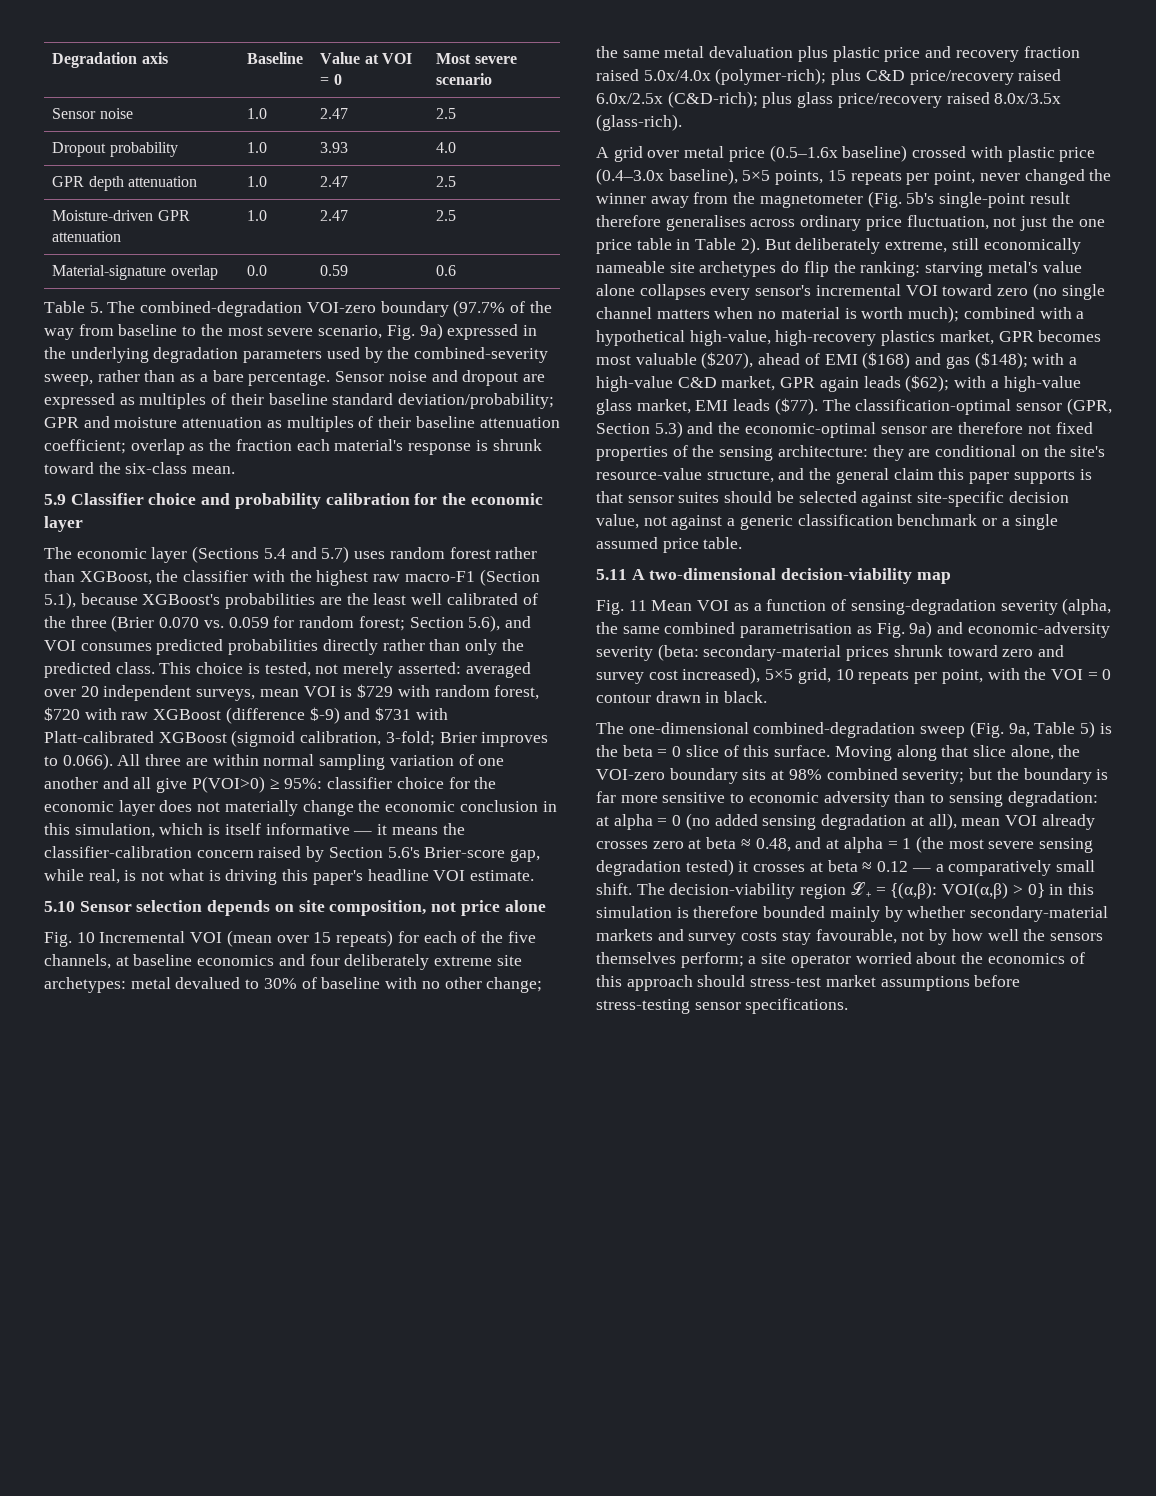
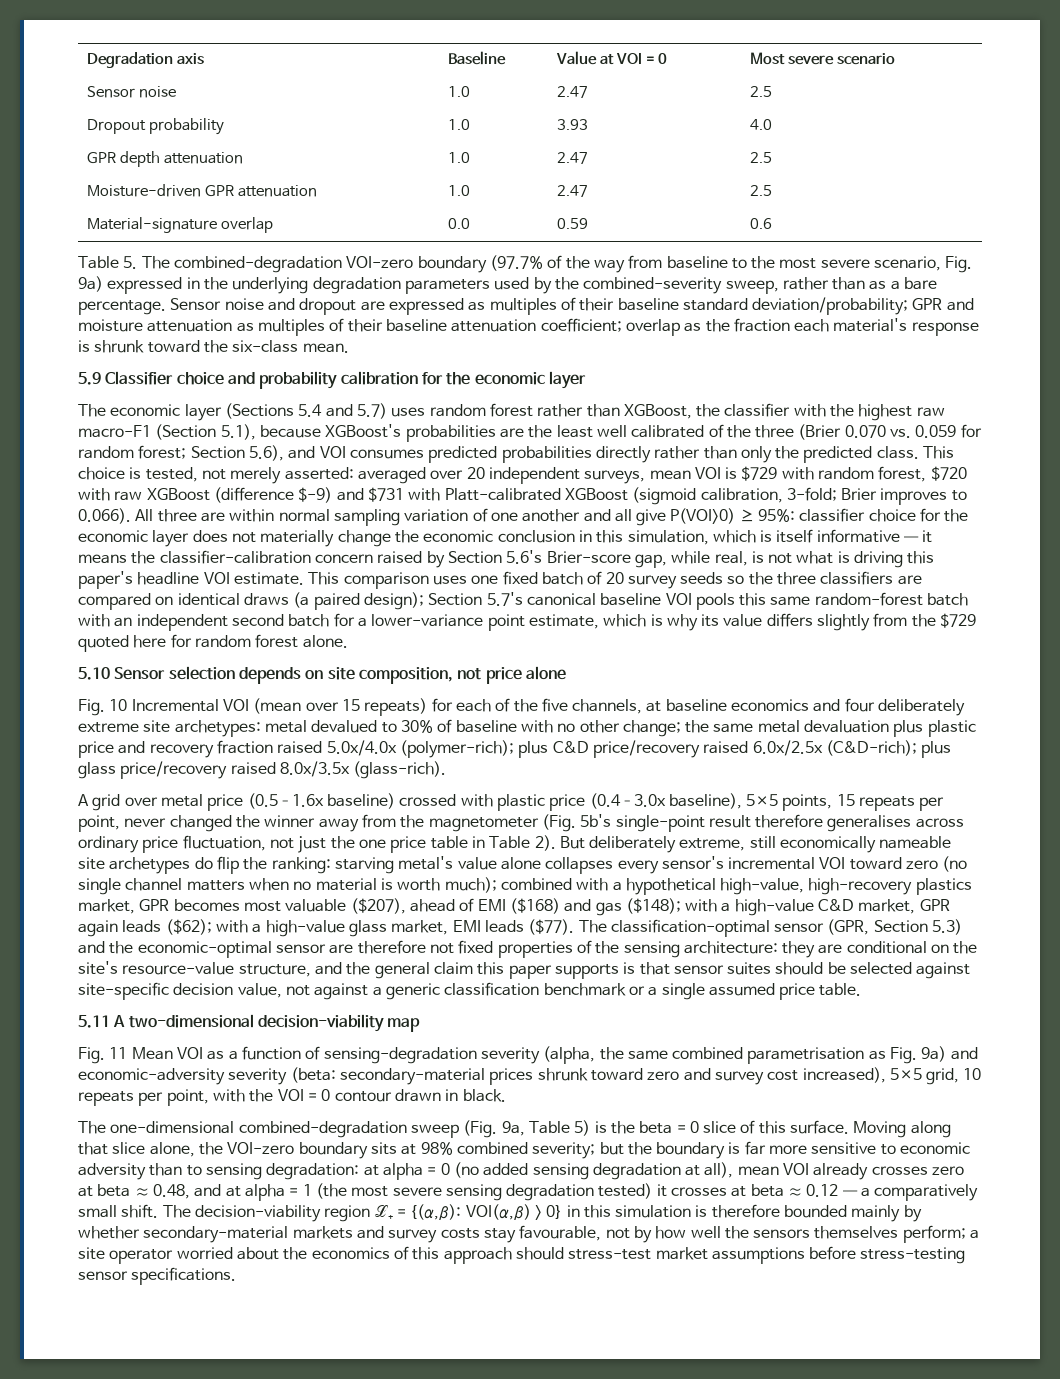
+ This comparison uses one fixed batch of 20 survey seeds so the three classifiers are compared on identical draws (a paired design); Section 5.7's canonical baseline VOI pools this same random-forest batch with an independent second batch for a lower-variance point estimate, which is why its value differs slightly from the $729 quoted here for random forest alone.

